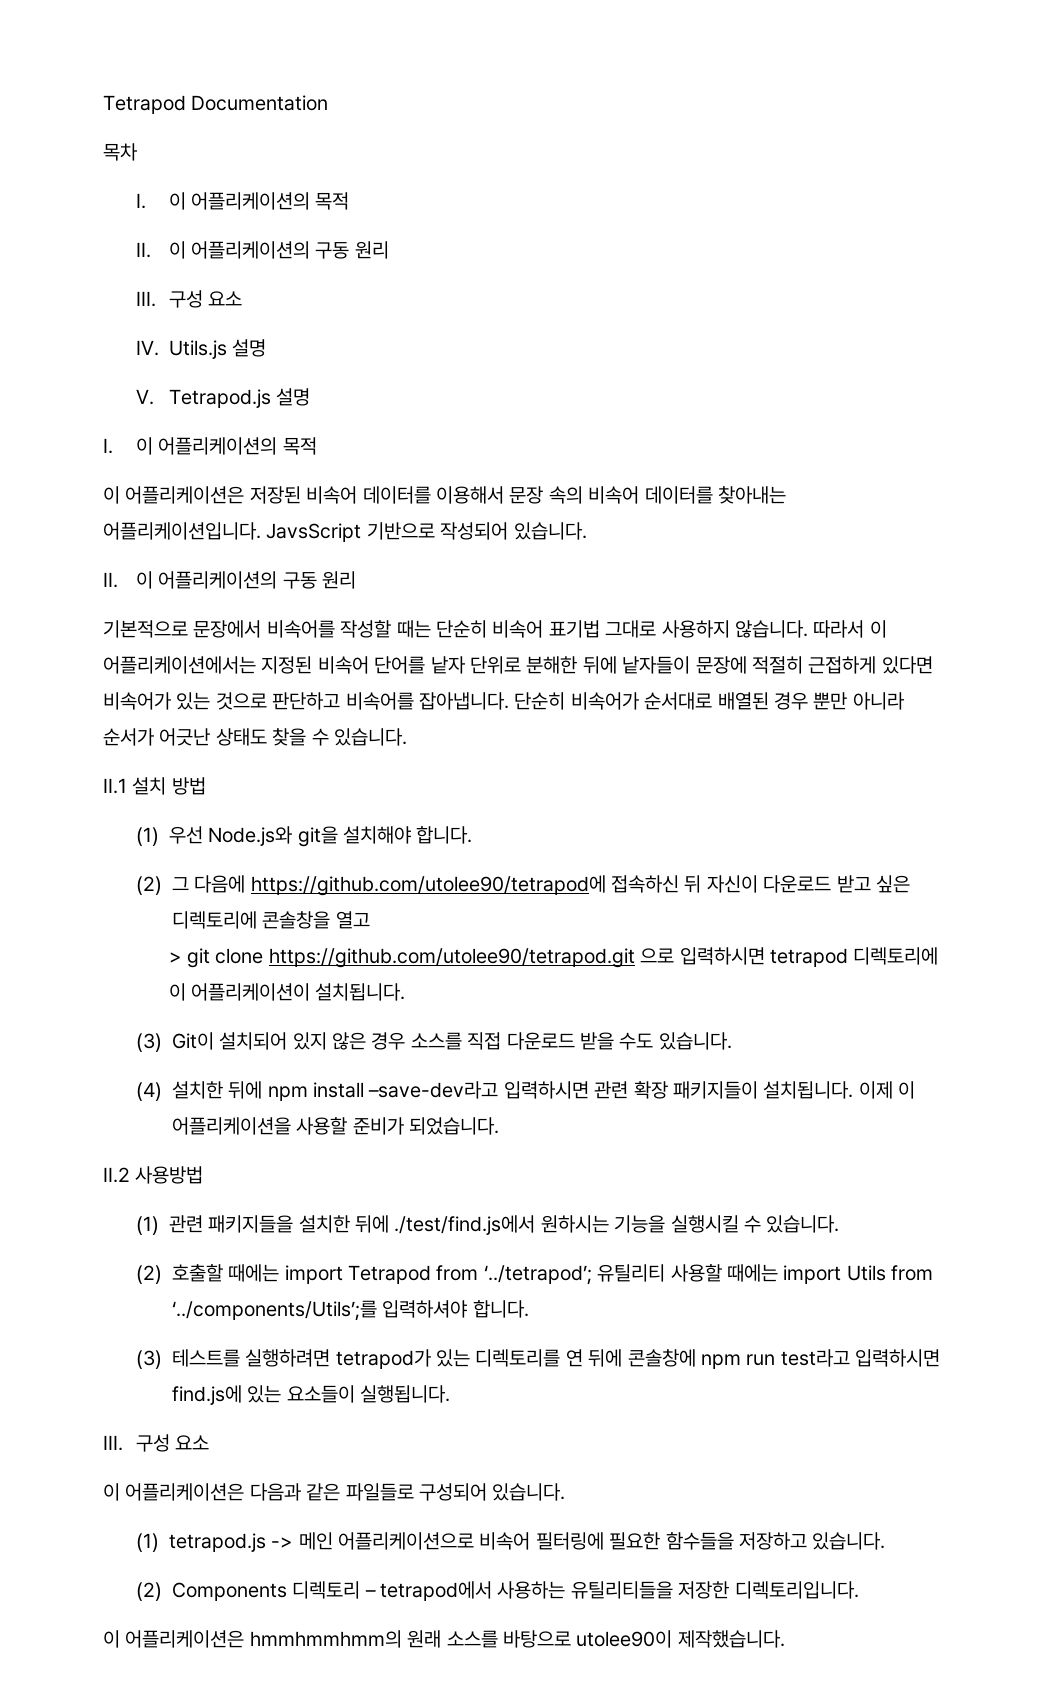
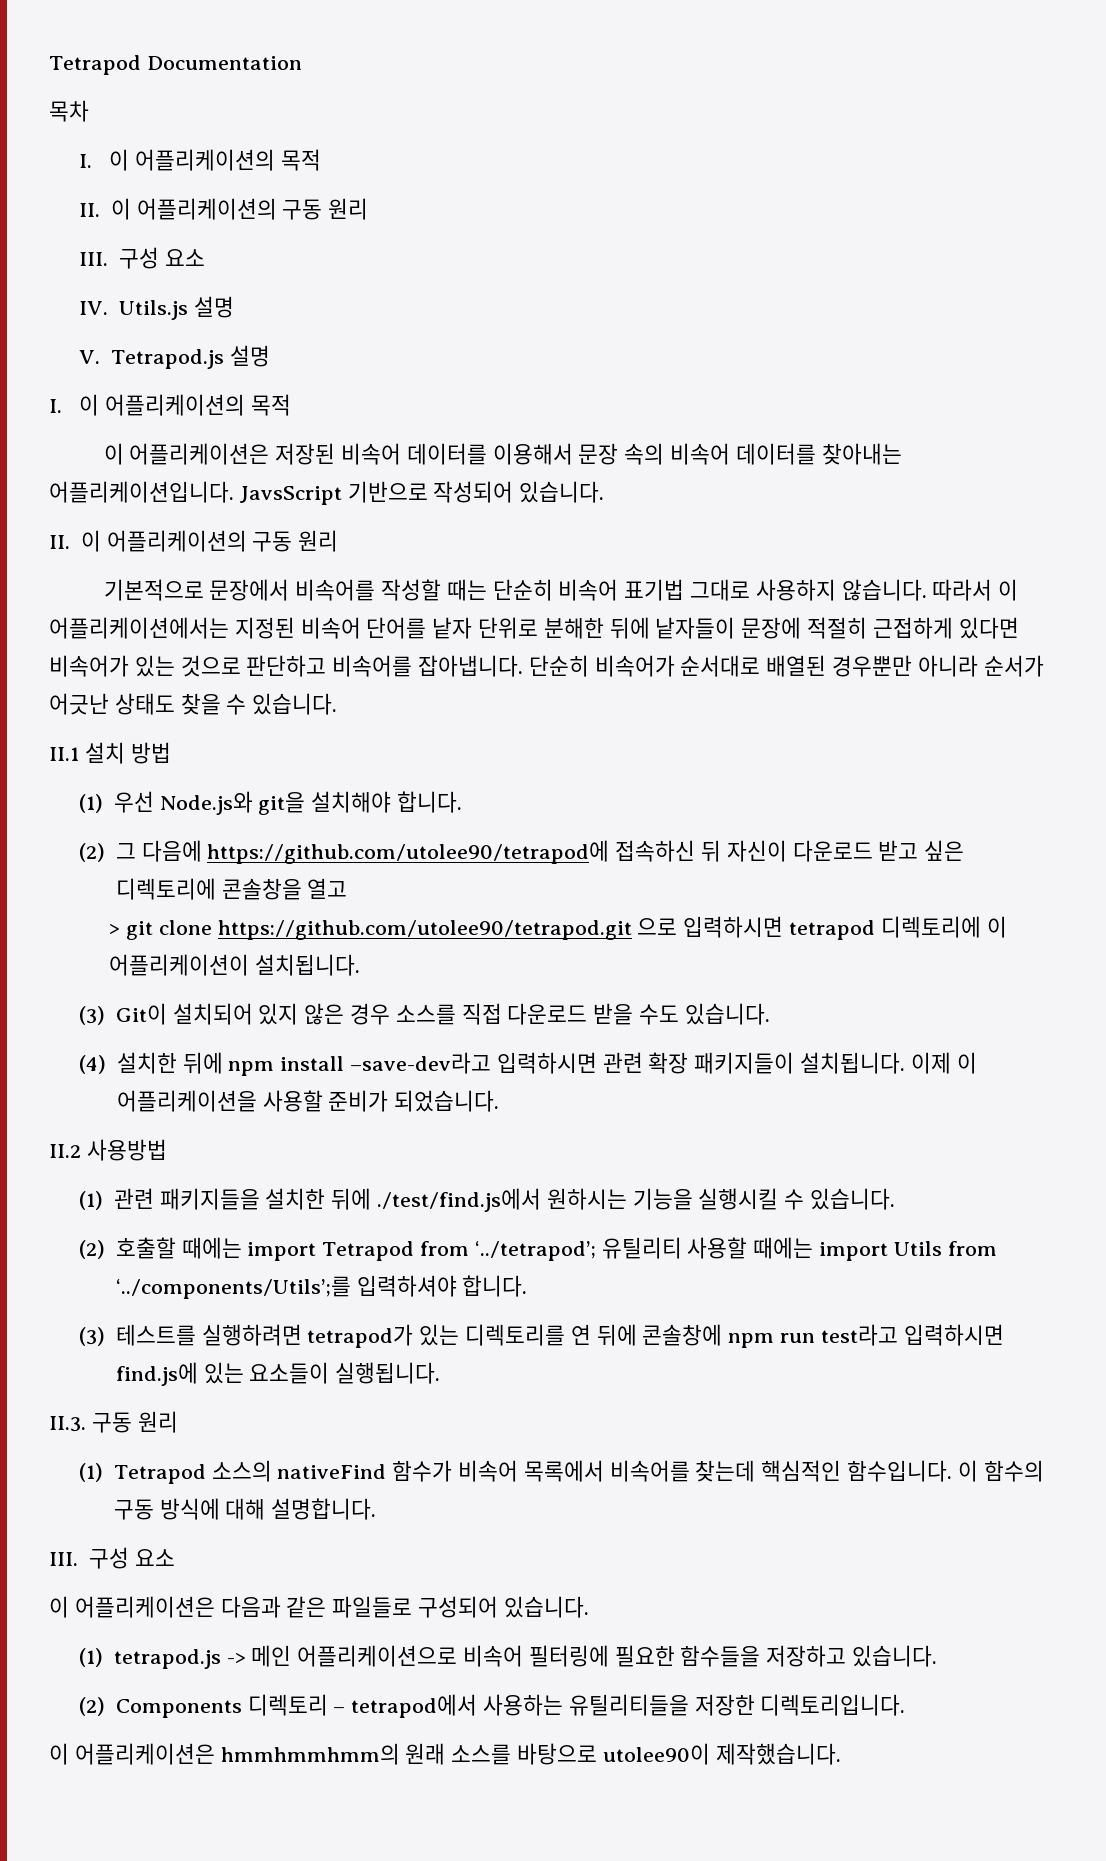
- 단순히 비속어가 순서대로 배열된 경우 뿐만 아니라 순서가 어긋난 상태도 찾을 수 있습니다.
+ 단순히 비속어가 순서대로 배열된 경우뿐만 아니라 순서가 어긋난 상태도 찾을 수 있습니다.
+ II.3. 구동 원리
+ (1) Tetrapod 소스의 nativeFind 함수가 비속어 목록에서 비속어를 찾는데 핵심적인 함수입니다. 이 함수의 구동 방식에 대해 설명합니다.

